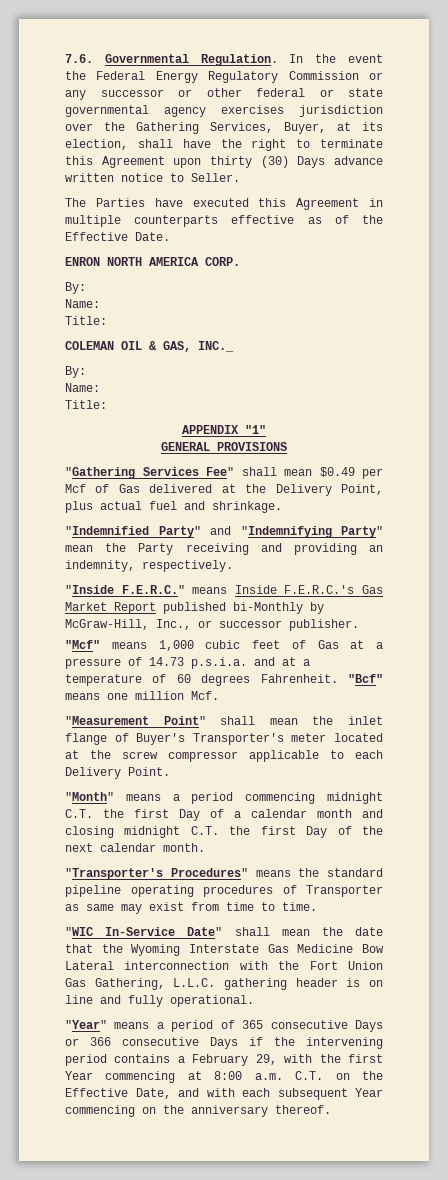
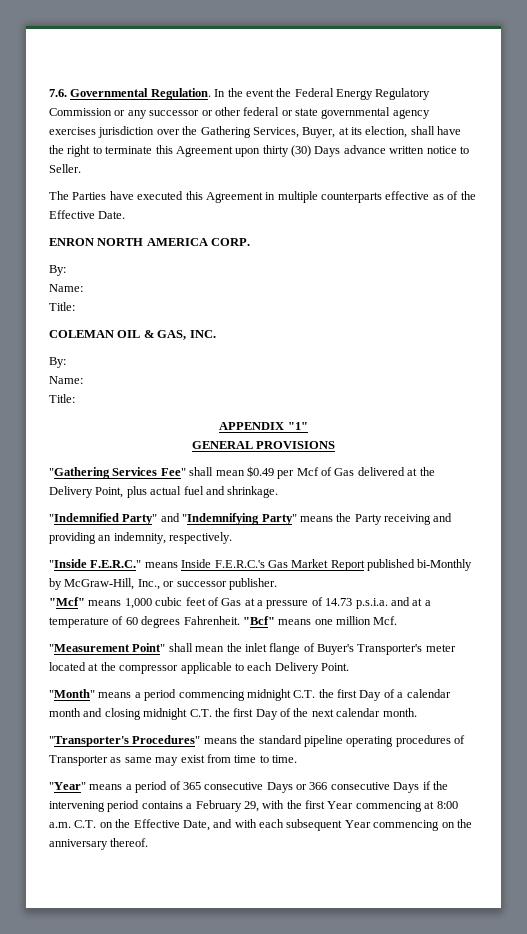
- COLEMAN OIL & GAS, INC._
+ COLEMAN OIL & GAS, INC.
- "Indemnified Party" and "Indemnifying Party" mean the Party receiving and providing an indemnity, respectively.
+ "Indemnified Party" and "Indemnifying Party" means the Party receiving and providing an indemnity, respectively.
- "Measurement Point" shall mean the inlet flange of Buyer's Transporter's meter located at the screw compressor applicable to each Delivery Point.
+ "Measurement Point" shall mean the inlet flange of Buyer's Transporter's meter located at the compressor applicable to each Delivery Point.
- "WIC In-Service Date" shall mean the date that the Wyoming Interstate Gas Medicine Bow Lateral interconnection with the Fort Union Gas Gathering, L.L.C. gathering header is on line and fully operational.

